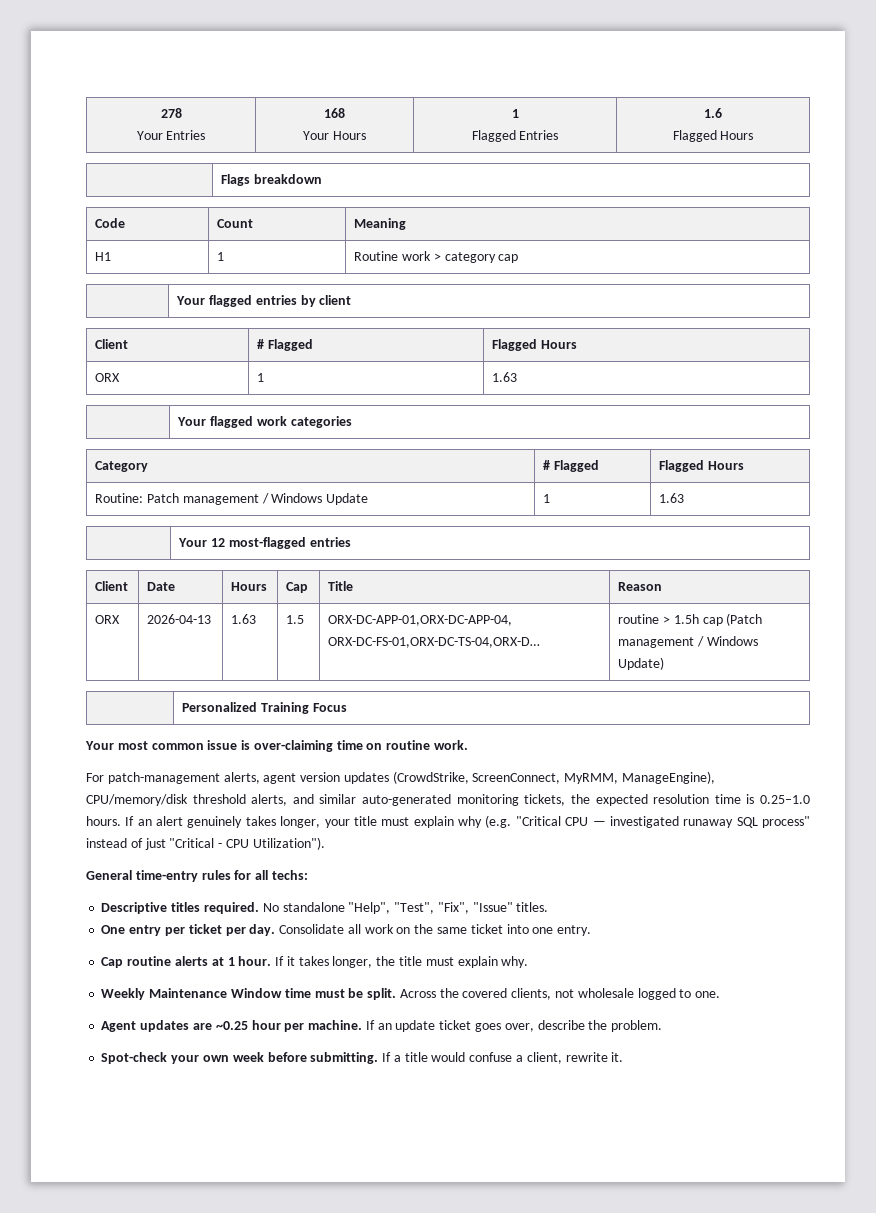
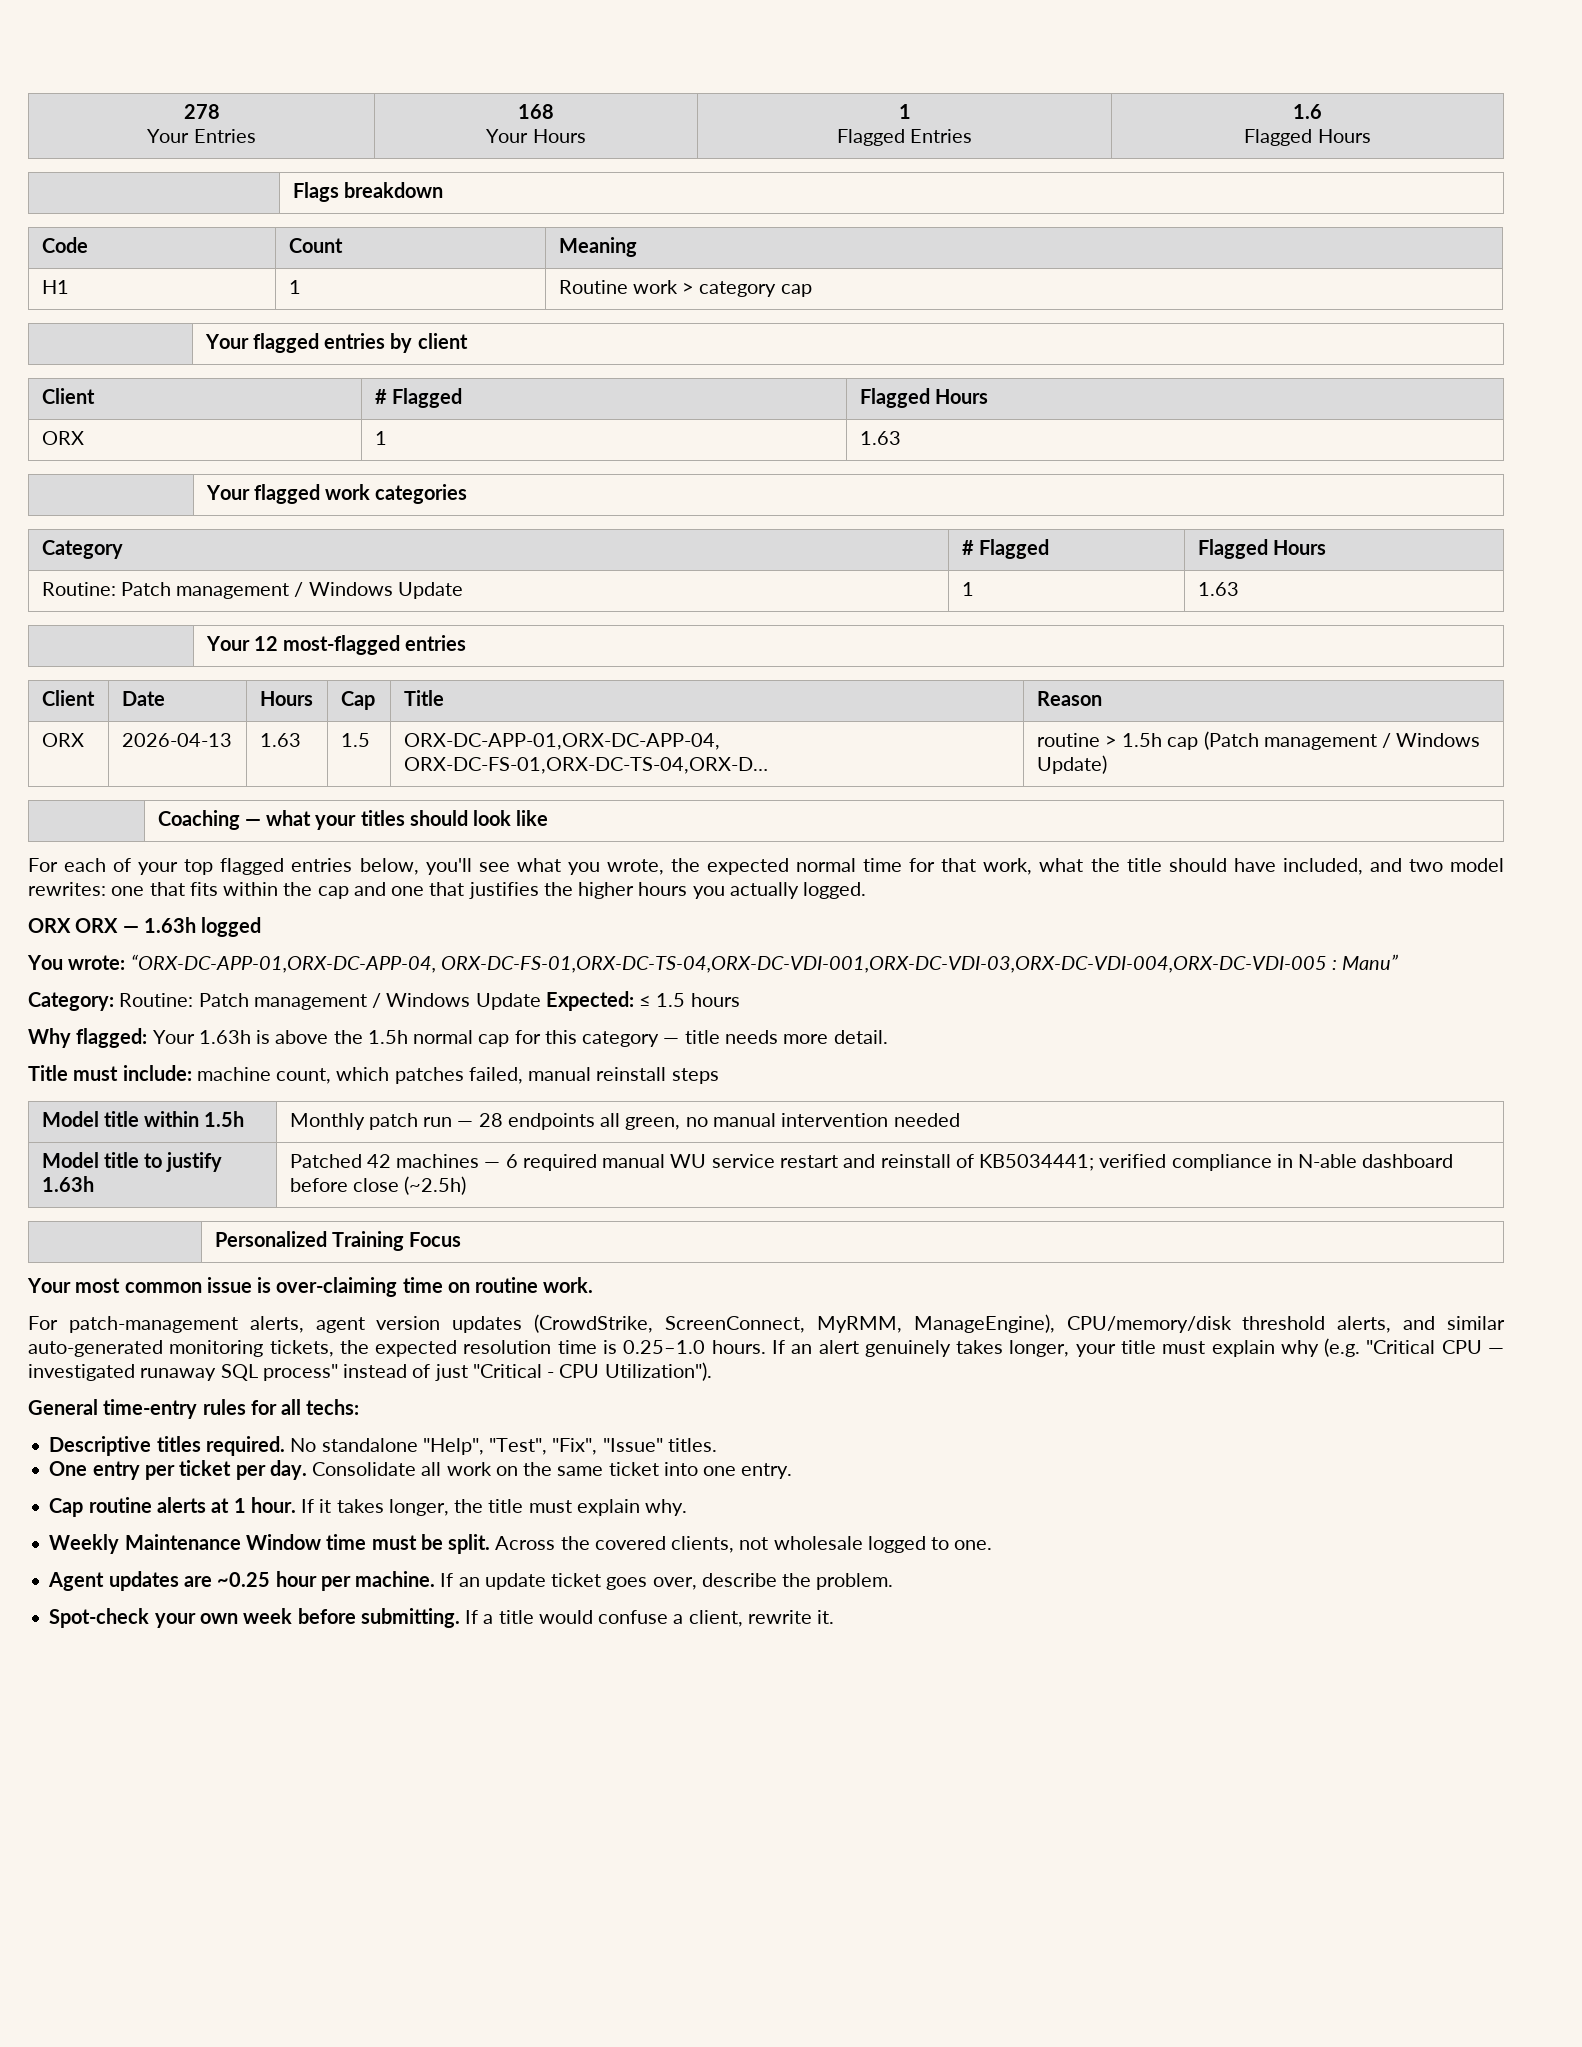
+ | Coaching — what your titles should look like
+ For each of your top flagged entries below, you'll see what you wrote, the expected normal time for that work, what the title should have included, and two model rewrites: one that fits within the cap and one that justifies the higher hours you actually logged.
+ ORX ORX — 1.63h logged
+ You wrote: “ORX-DC-APP-01,ORX-DC-APP-04, ORX-DC-FS-01,ORX-DC-TS-04,ORX-DC-VDI-001,ORX-DC-VDI-03,ORX-DC-VDI-004,ORX-DC-VDI-005 : Manu”
+ Category: Routine: Patch management / Windows Update Expected: ≤ 1.5 hours
+ Why flagged: Your 1.63h is above the 1.5h normal cap for this category — title needs more detail.
+ Title must include: machine count, which patches failed, manual reinstall steps
+ Model title within 1.5h | Monthly patch run — 28 endpoints all green, no manual intervention needed
+ Model title to justify 1.63h | Patched 42 machines — 6 required manual WU service restart and reinstall of KB5034441; verified compliance in N-able dashboard before close (~2.5h)

